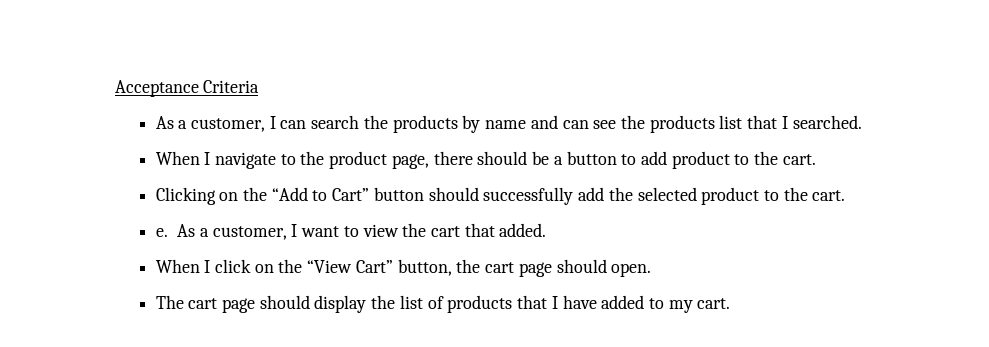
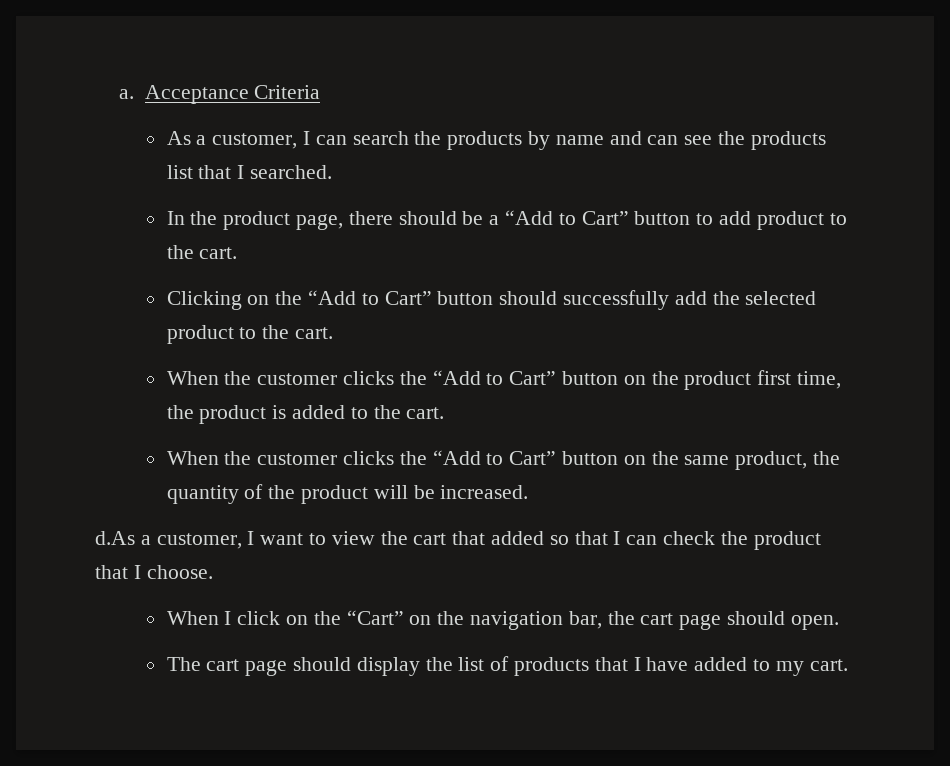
+ a.
- When I navigate to the product page, there should be a button to add product to the cart.
+ In the product page, there should be a “Add to Cart” button to add product to the cart.
- e. As a customer, I want to view the cart that added.
+ When the customer clicks the “Add to Cart” button on the product first time, the product is added to the cart.
+ When the customer clicks the “Add to Cart” button on the same product, the quantity of the product will be increased.
+ d.As a customer, I want to view the cart that added so that I can check the product that I choose.
- When I click on the “View Cart” button, the cart page should open.
+ When I click on the “Cart” on the navigation bar, the cart page should open.

